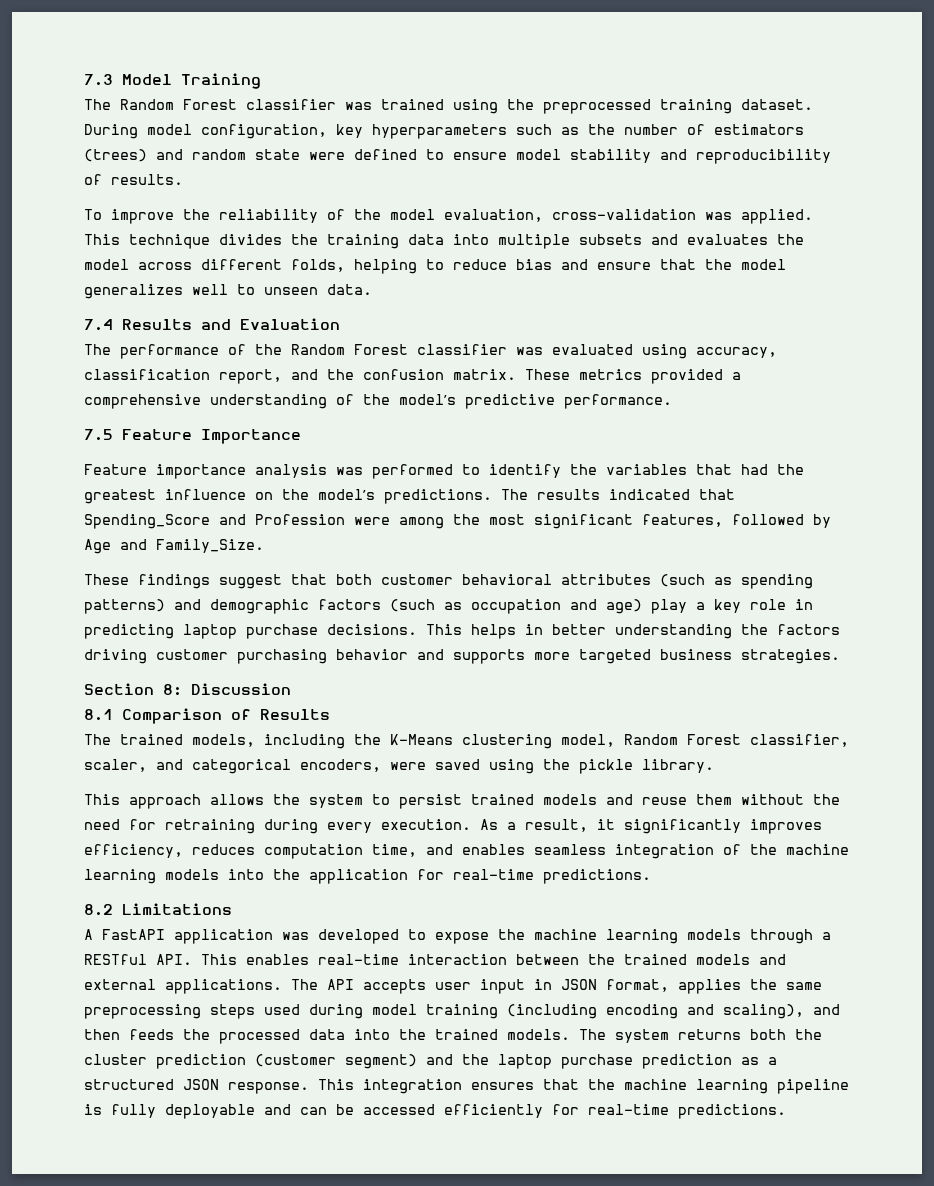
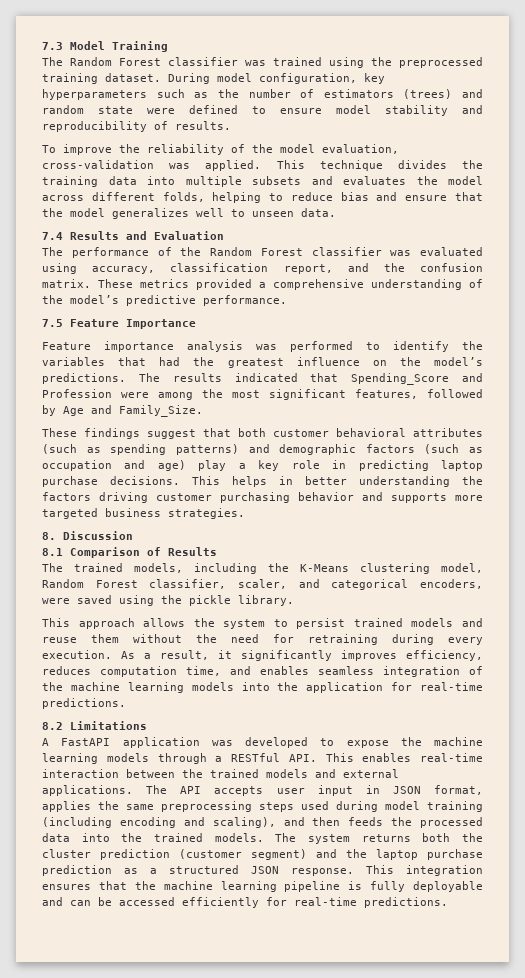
- Section 8: Discussion
+ 8. Discussion

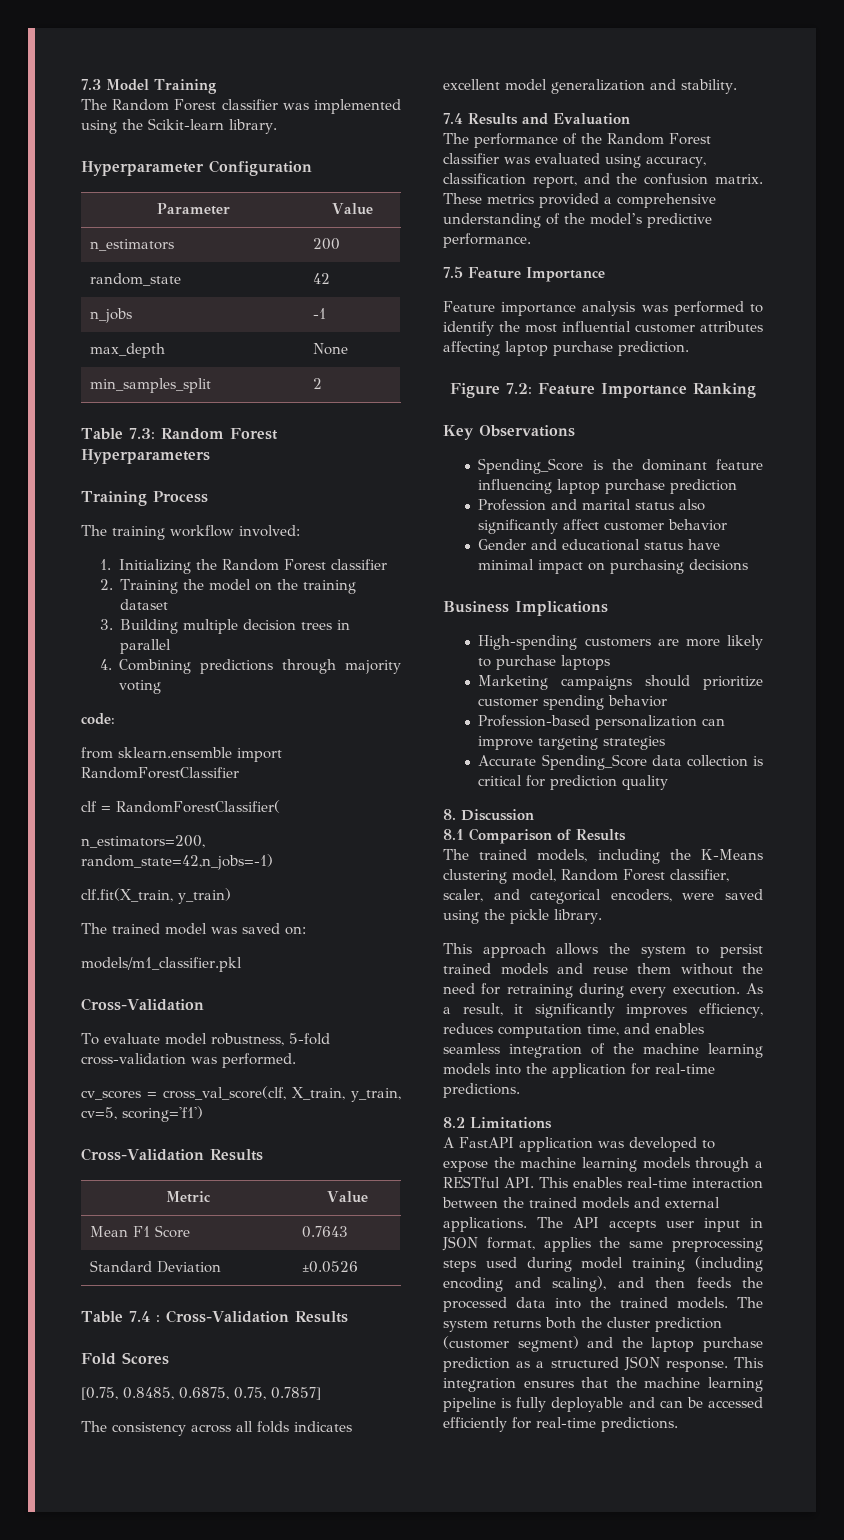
- The Random Forest classifier was trained using the preprocessed training dataset. During model configuration, key hyperparameters such as the number of estimators (trees) and random state were defined to ensure model stability and reproducibility of results.
- To improve the reliability of the model evaluation, cross-validation was applied. This technique divides the training data into multiple subsets and evaluates the model across different folds, helping to reduce bias and ensure that the model generalizes well to unseen data.
+ The Random Forest classifier was implemented using the Scikit-learn library.
+ Hyperparameter Configuration
+ Parameter | Value
+ n_estimators | 200
+ random_state | 42
+ n_jobs | -1
+ max_depth | None
+ min_samples_split | 2
+ Table 7.3: Random Forest Hyperparameters
+ Training Process
+ The training workflow involved:
+ 1. Initializing the Random Forest classifier
+ 2. Training the model on the training dataset
+ 3. Building multiple decision trees in parallel
+ 4. Combining predictions through majority voting
+ code:
+ from sklearn.ensemble import RandomForestClassifier
+ clf = RandomForestClassifier(
+ n_estimators=200, random_state=42,n_jobs=-1)
+ clf.fit(X_train, y_train)
+ The trained model was saved on:
+ models/m1_classifier.pkl
+ Cross-Validation
+ To evaluate model robustness, 5-fold cross-validation was performed.
+ cv_scores = cross_val_score(clf, X_train, y_train, cv=5, scoring='f1')
+ Cross-Validation Results
+ Metric | Value
+ Mean F1 Score | 0.7643
+ Standard Deviation | ±0.0526
+ Table 7.4 : Cross-Validation Results
+ Fold Scores
+ [0.75, 0.8485, 0.6875, 0.75, 0.7857]
+ The consistency across all folds indicates excellent model generalization and stability.
- Feature importance analysis was performed to identify the variables that had the greatest influence on the model’s predictions. The results indicated that Spending_Score and Profession were among the most significant features, followed by Age and Family_Size.
- These findings suggest that both customer behavioral attributes (such as spending patterns) and demographic factors (such as occupation and age) play a key role in predicting laptop purchase decisions. This helps in better understanding the factors driving customer purchasing behavior and supports more targeted business strategies.
+ Feature importance analysis was performed to identify the most influential customer attributes affecting laptop purchase prediction.
+ Figure 7.2: Feature Importance Ranking
+ Key Observations
+ Spending_Score is the dominant feature influencing laptop purchase prediction
+ Profession and marital status also significantly affect customer behavior
+ Gender and educational status have minimal impact on purchasing decisions
+ Business Implications
+ High-spending customers are more likely to purchase laptops
+ Marketing campaigns should prioritize customer spending behavior
+ Profession-based personalization can improve targeting strategies
+ Accurate Spending_Score data collection is critical for prediction quality

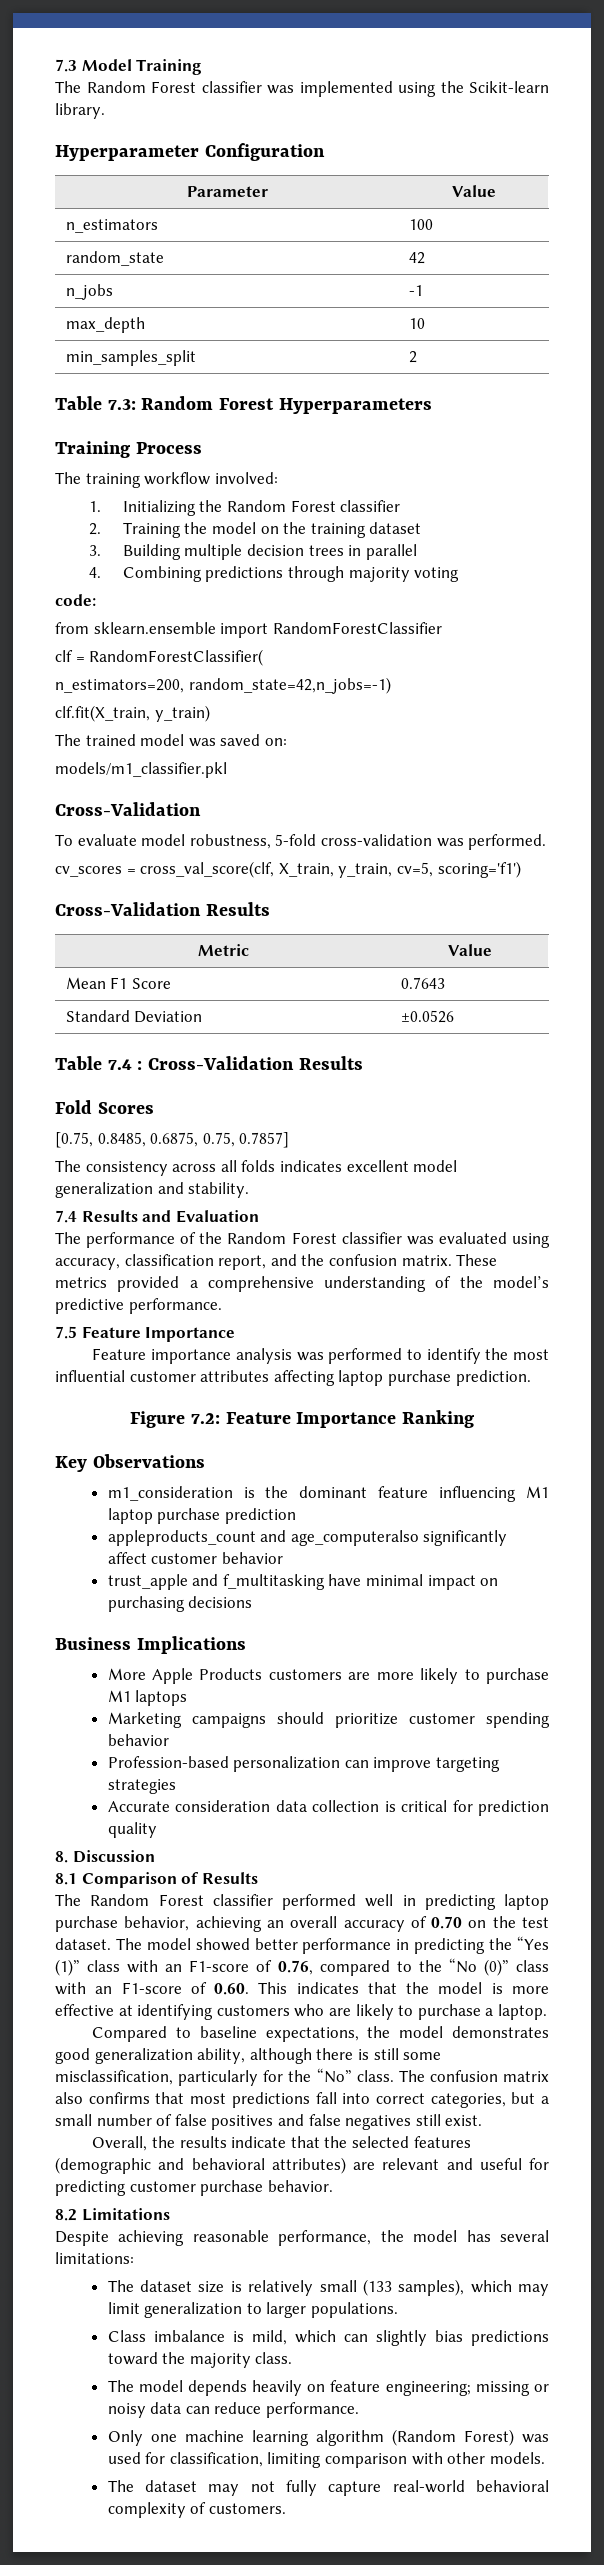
- n_estimators | 200
+ n_estimators | 100
- max_depth | None
+ max_depth | 10
- Spending_Score is the dominant feature influencing laptop purchase prediction
+ m1_consideration is the dominant feature influencing M1 laptop purchase prediction
- Profession and marital status also significantly affect customer behavior
+ appleproducts_count and age_computeralso significantly affect customer behavior
- Gender and educational status have minimal impact on purchasing decisions
+ trust_apple and f_multitasking have minimal impact on purchasing decisions
- High-spending customers are more likely to purchase laptops
+ More Apple Products customers are more likely to purchase M1 laptops
- Accurate Spending_Score data collection is critical for prediction quality
+ Accurate consideration data collection is critical for prediction quality
- The trained models, including the K-Means clustering model, Random Forest classifier, scaler, and categorical encoders, were saved using the pickle library.
- This approach allows the system to persist trained models and reuse them without the need for retraining during every execution. As a result, it significantly improves efficiency, reduces computation time, and enables seamless integration of the machine learning models into the application for real-time predictions.
+ The Random Forest classifier performed well in predicting laptop purchase behavior, achieving an overall accuracy of 0.70 on the test dataset. The model showed better performance in predicting the “Yes (1)” class with an F1-score of 0.76, compared to the “No (0)” class with an F1-score of 0.60. This indicates that the model is more effective at identifying customers who are likely to purchase a laptop.
+ Compared to baseline expectations, the model demonstrates good generalization ability, although there is still some misclassification, particularly for the “No” class. The confusion matrix also confirms that most predictions fall into correct categories, but a small number of false positives and false negatives still exist.
+ Overall, the results indicate that the selected features (demographic and behavioral attributes) are relevant and useful for predicting customer purchase behavior.
  8.2 Limitations
- A FastAPI application was developed to expose the machine learning models through a RESTful API. This enables real-time interaction between the trained models and external applications. The API accepts user input in JSON format, applies the same preprocessing steps used during model training (including encoding and scaling), and then feeds the processed data into the trained models. The system returns both the cluster prediction (customer segment) and the laptop purchase prediction as a structured JSON response. This integration ensures that the machine learning pipeline is fully deployable and can be accessed efficiently for real-time predictions.
+ Despite achieving reasonable performance, the model has several limitations:
+ The dataset size is relatively small (133 samples), which may limit generalization to larger populations.
+ Class imbalance is mild, which can slightly bias predictions toward the majority class.
+ The model depends heavily on feature engineering; missing or noisy data can reduce performance.
+ Only one machine learning algorithm (Random Forest) was used for classification, limiting comparison with other models.
+ The dataset may not fully capture real-world behavioral complexity of customers.

